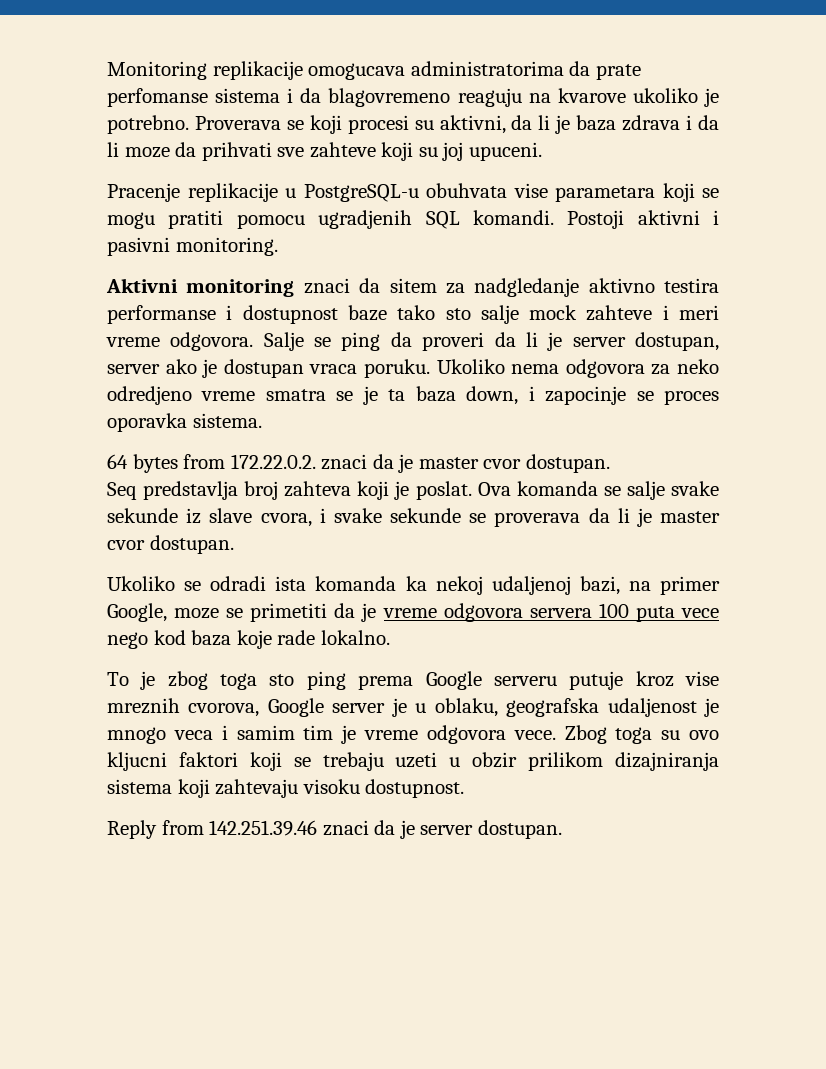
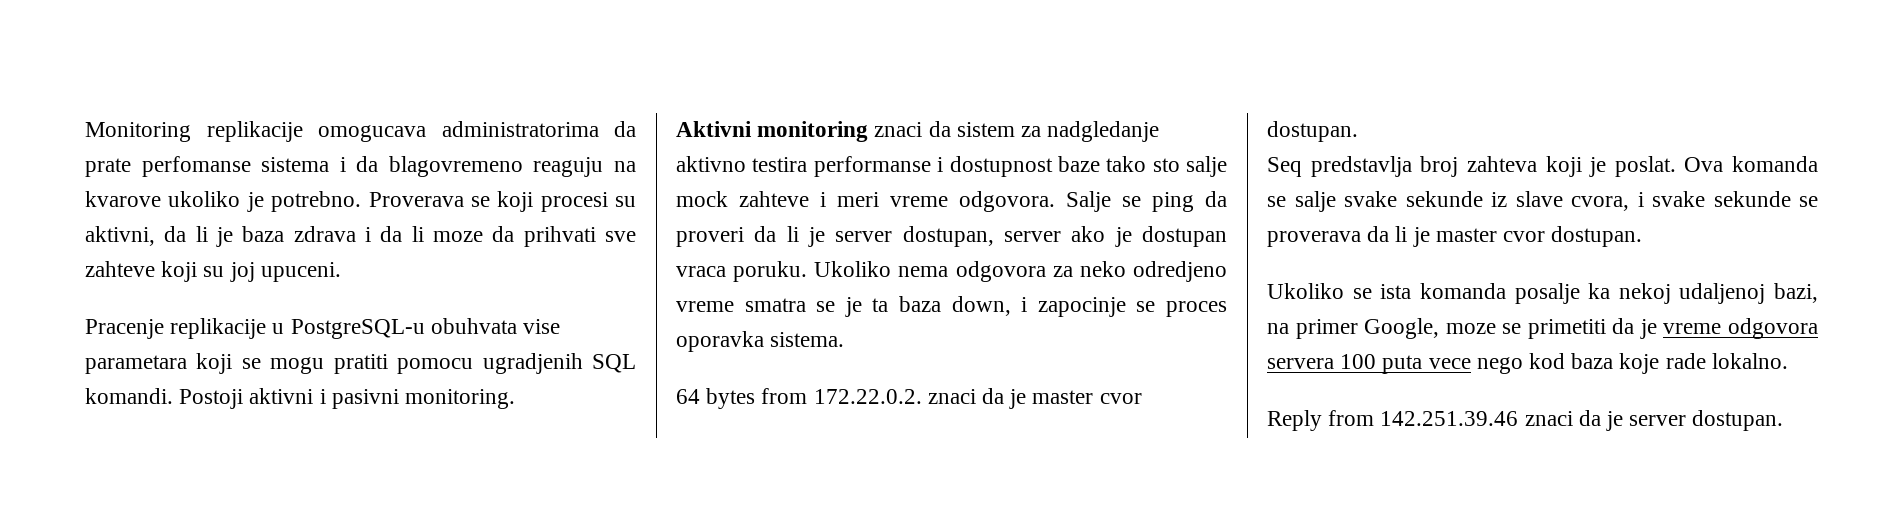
- Aktivni monitoring znaci da sitem za nadgledanje aktivno testira performanse i dostupnost baze tako sto salje mock zahteve i meri vreme odgovora.
+ Aktivni monitoring znaci da sistem za nadgledanje aktivno testira performanse i dostupnost baze tako sto salje mock zahteve i meri vreme odgovora.
- Ukoliko se odradi ista komanda ka nekoj udaljenoj bazi, na primer Google, moze se primetiti da je vreme odgovora servera 100 puta vece nego kod baza koje rade lokalno.
+ Ukoliko se ista komanda posalje ka nekoj udaljenoj bazi, na primer Google, moze se primetiti da je vreme odgovora servera 100 puta vece nego kod baza koje rade lokalno.
- To je zbog toga sto ping prema Google serveru putuje kroz vise mreznih cvorova, Google server je u oblaku, geografska udaljenost je mnogo veca i samim tim je vreme odgovora vece. Zbog toga su ovo kljucni faktori koji se trebaju uzeti u obzir prilikom dizajniranja sistema koji zahtevaju visoku dostupnost.

